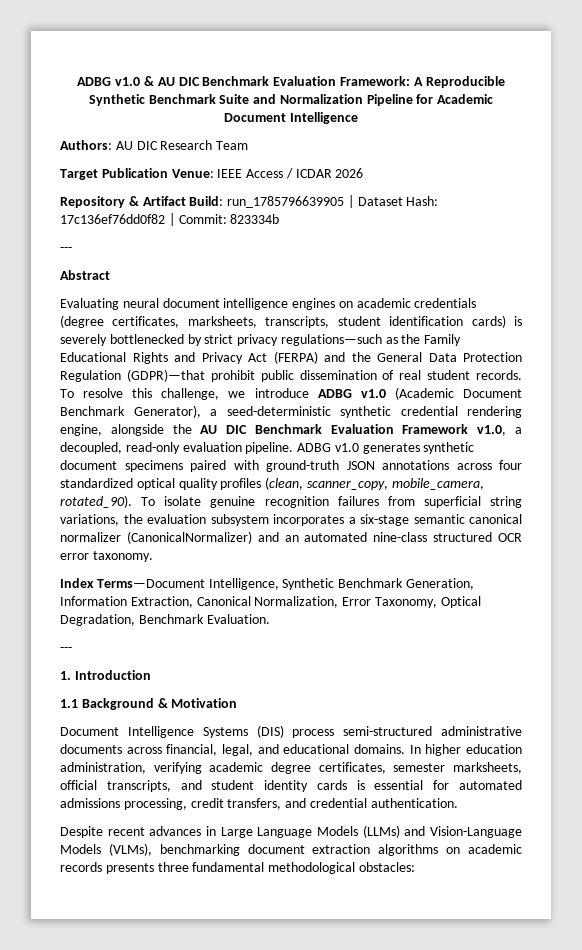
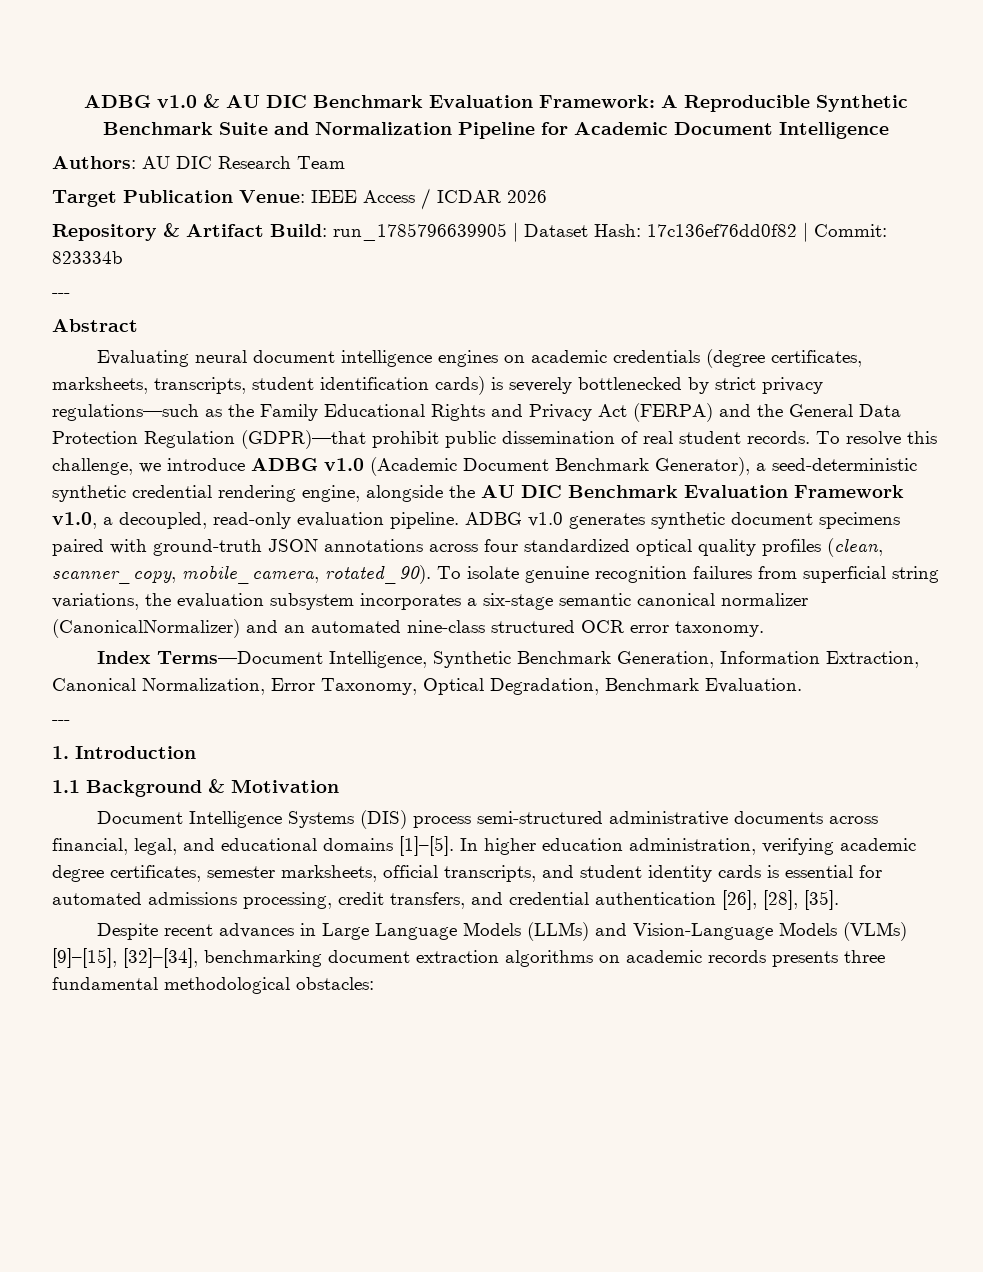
- Document Intelligence Systems (DIS) process semi-structured administrative documents across financial, legal, and educational domains.
+ Document Intelligence Systems (DIS) process semi-structured administrative documents across financial, legal, and educational domains [1]–[5].
- In higher education administration, verifying academic degree certificates, semester marksheets, official transcripts, and student identity cards is essential for automated admissions processing, credit transfers, and credential authentication.
+ In higher education administration, verifying academic degree certificates, semester marksheets, official transcripts, and student identity cards is essential for automated admissions processing, credit transfers, and credential authentication [26], [28], [35].
- Despite recent advances in Large Language Models (LLMs) and Vision-Language Models (VLMs), benchmarking document extraction algorithms on academic records presents three fundamental methodological obstacles:
+ Despite recent advances in Large Language Models (LLMs) and Vision-Language Models (VLMs) [9]–[15], [32]–[34], benchmarking document extraction algorithms on academic records presents three fundamental methodological obstacles:

